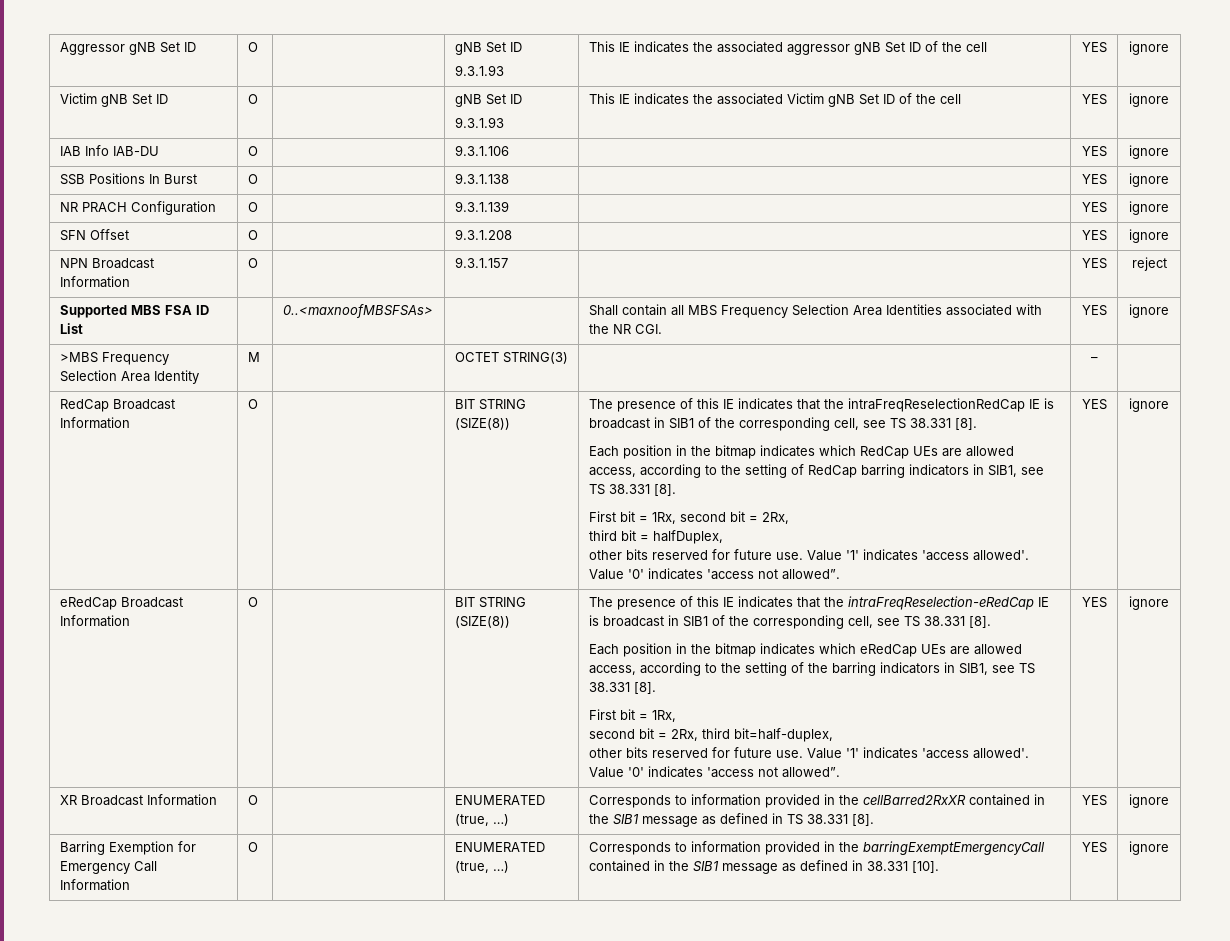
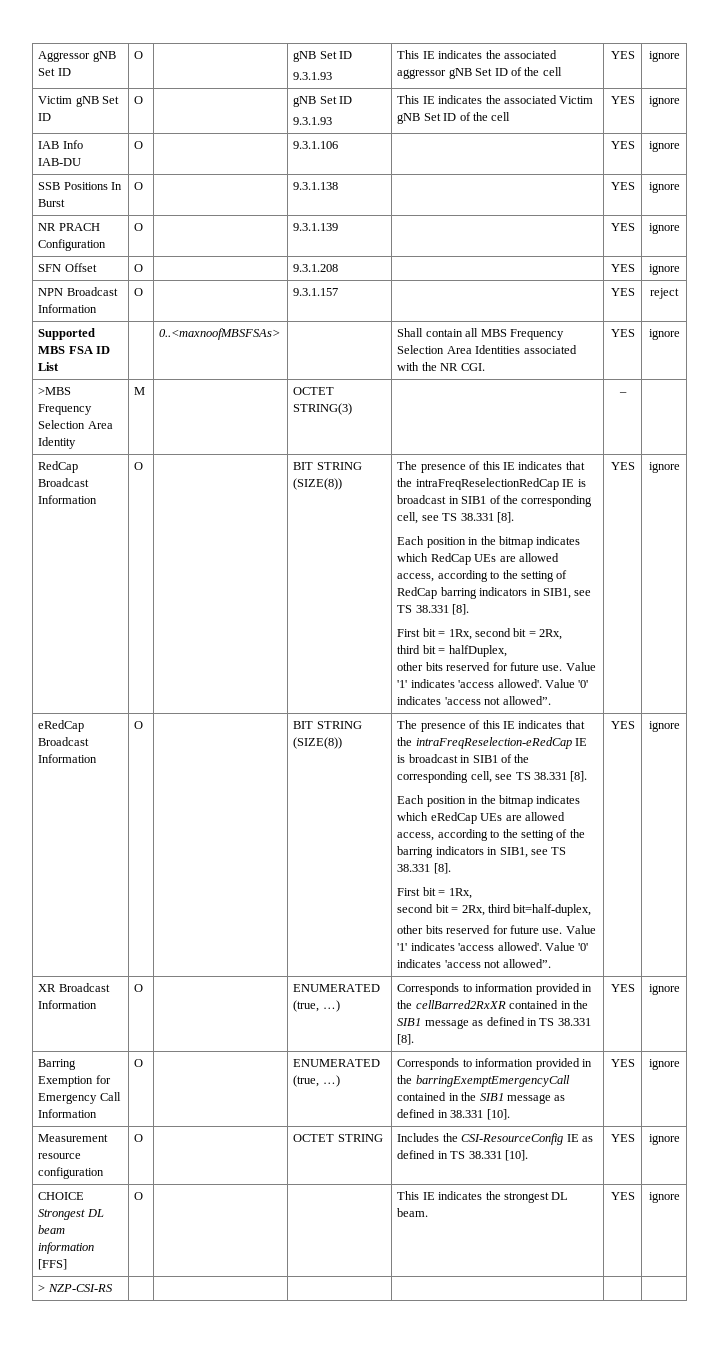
+ Measurement resource configuration | O | | OCTET STRING | Includes the CSI-ResourceConfig IE as defined in TS 38.331 [10]. | YES | ignore
+ CHOICE Strongest DL beam information [FFS] | O | | | This IE indicates the strongest DL beam. | YES | ignore
+ > NZP-CSI-RS | | | | | |

